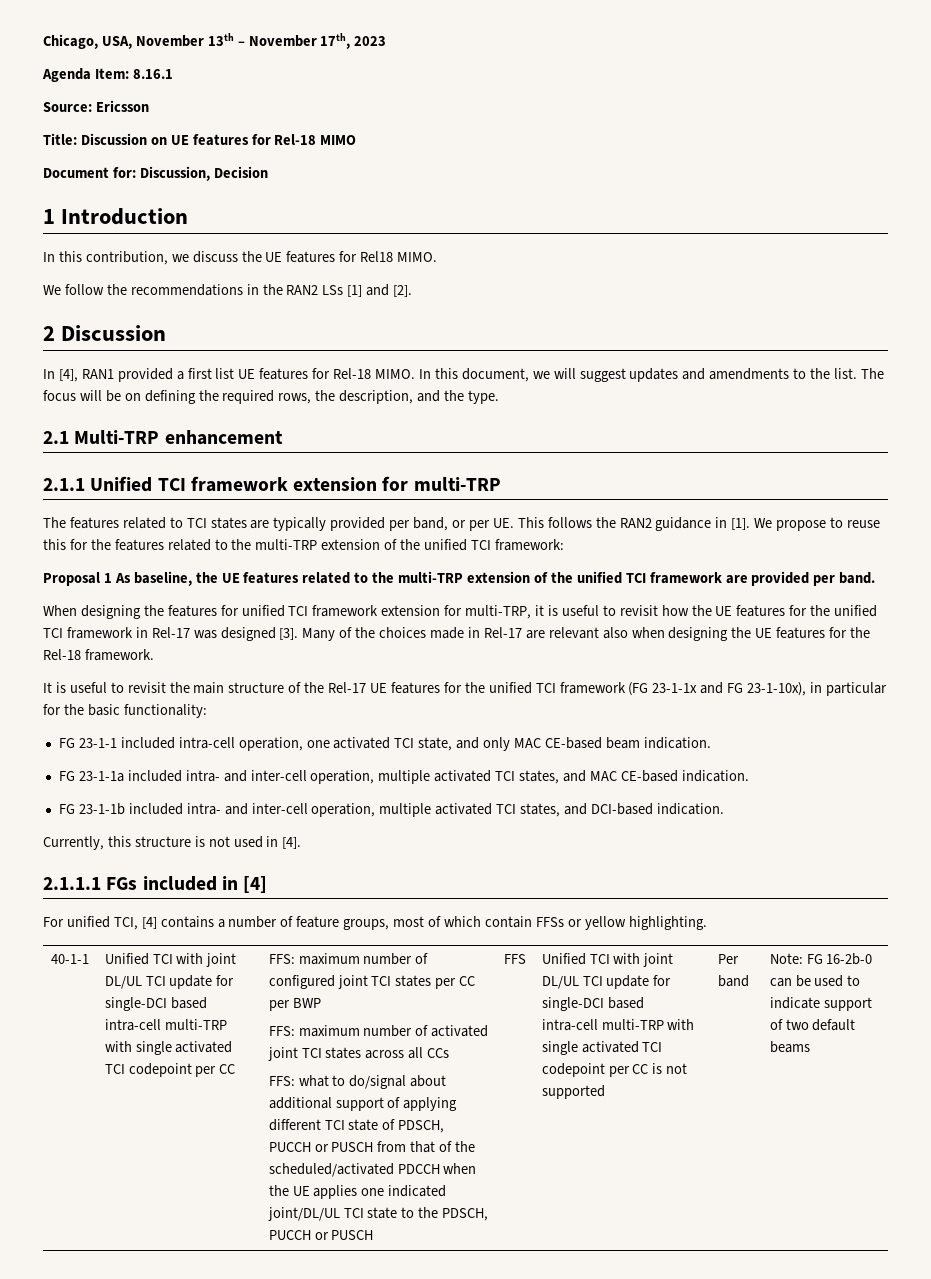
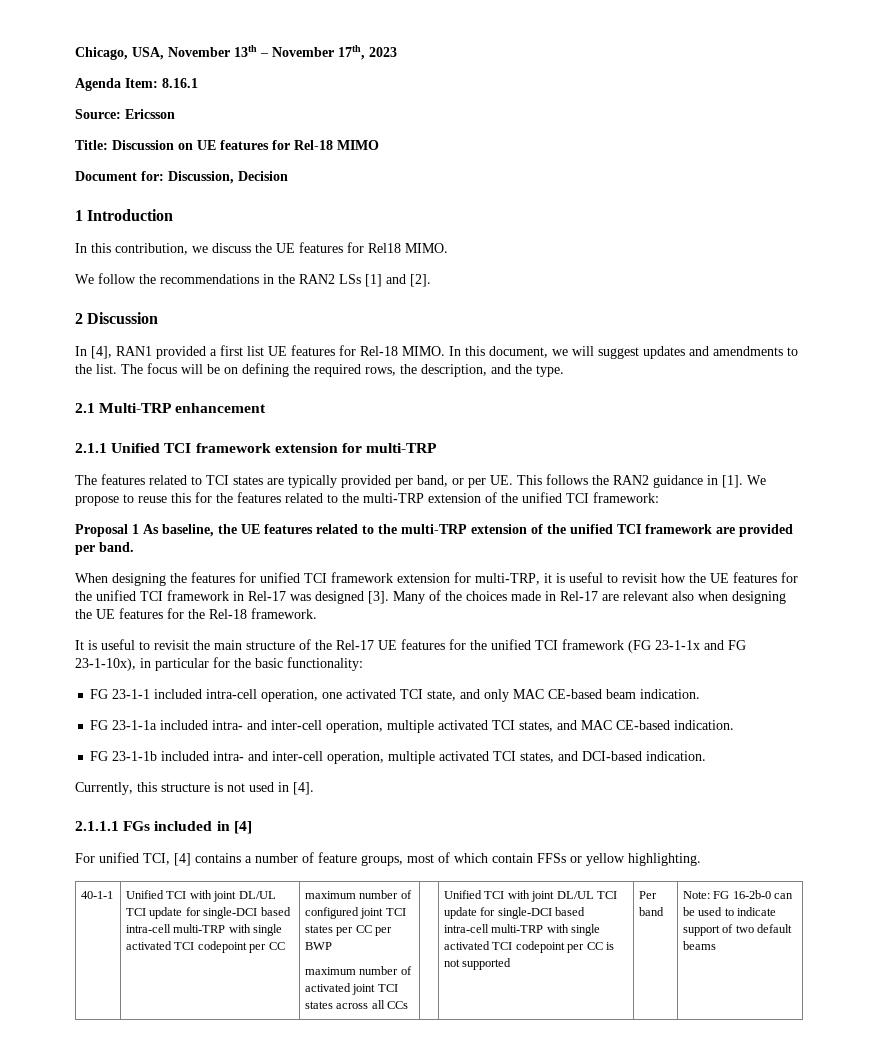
- FFS: maximum number of configured joint TCI states per CC per BWP
+ maximum number of configured joint TCI states per CC per BWP
- FFS: maximum number of activated joint TCI states across all CCs
+ maximum number of activated joint TCI states across all CCs
- FFS: what to do/signal about additional support of applying different TCI state of PDSCH, PUCCH or PUSCH from that of the scheduled/activated PDCCH when the UE applies one indicated joint/DL/UL TCI state to the PDSCH, PUCCH or PUSCH | FFS

